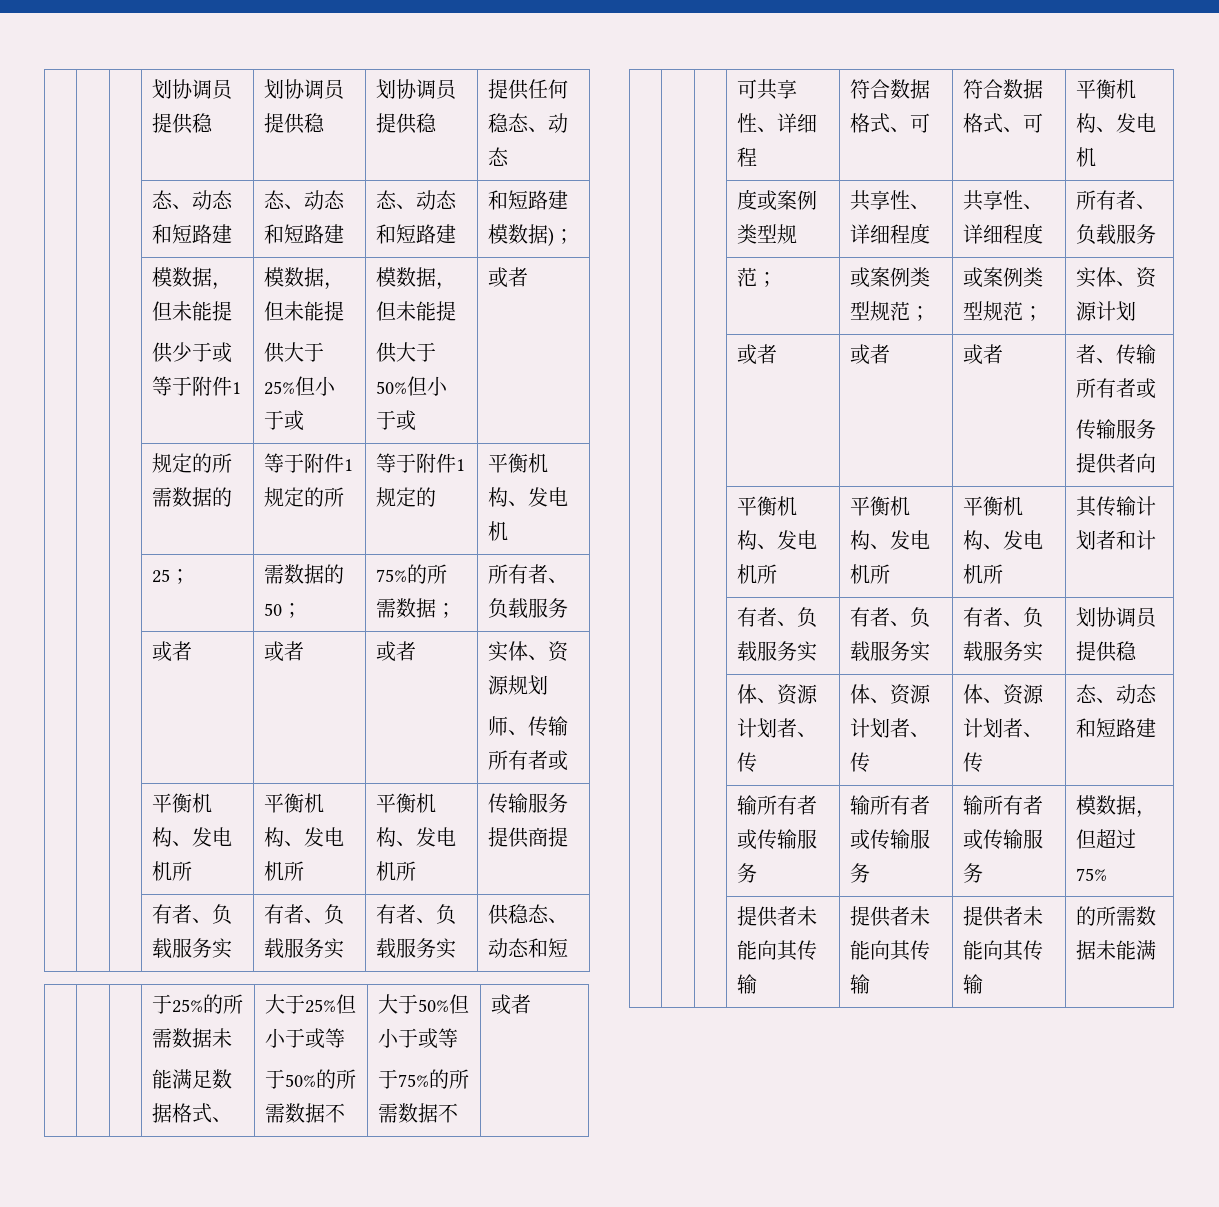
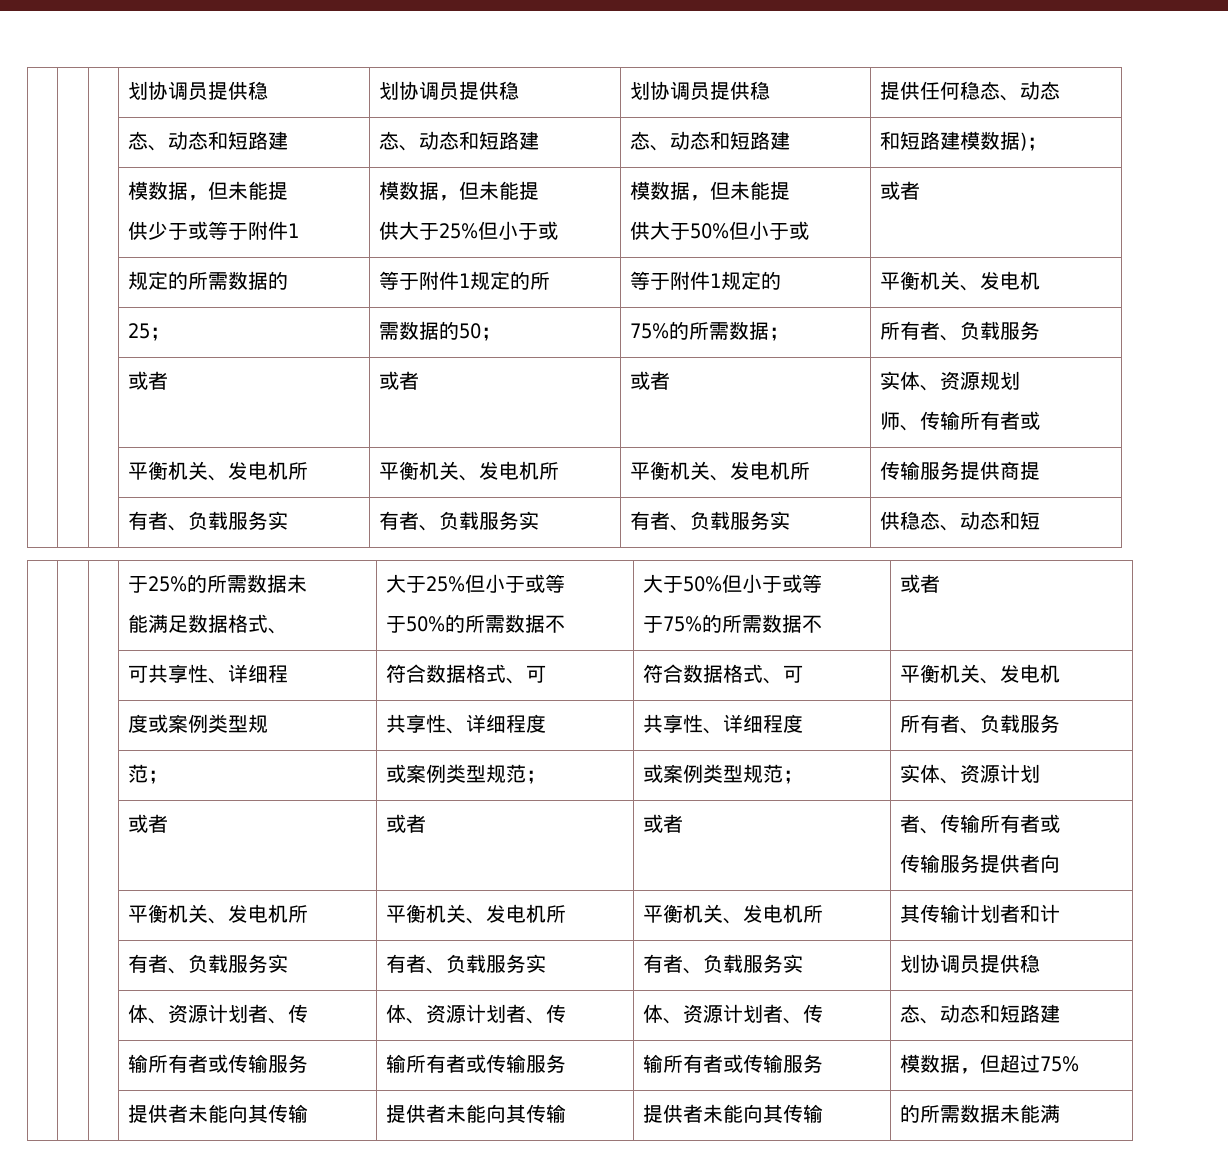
- | | | 规定的所需数据的 | 等于附件1规定的所 | 等于附件1规定的 | 平衡机构、发电机
+ | | | 规定的所需数据的 | 等于附件1规定的所 | 等于附件1规定的 | 平衡机关、发电机
- | | | 平衡机构、发电机所 | 平衡机构、发电机所 | 平衡机构、发电机所 | 传输服务提供商提
+ | | | 平衡机关、发电机所 | 平衡机关、发电机所 | 平衡机关、发电机所 | 传输服务提供商提
- | | | 可共享性、详细程 | 符合数据格式、可 | 符合数据格式、可 | 平衡机构、发电机
+ | | | 可共享性、详细程 | 符合数据格式、可 | 符合数据格式、可 | 平衡机关、发电机
- | | | 平衡机构、发电机所 | 平衡机构、发电机所 | 平衡机构、发电机所 | 其传输计划者和计
+ | | | 平衡机关、发电机所 | 平衡机关、发电机所 | 平衡机关、发电机所 | 其传输计划者和计

